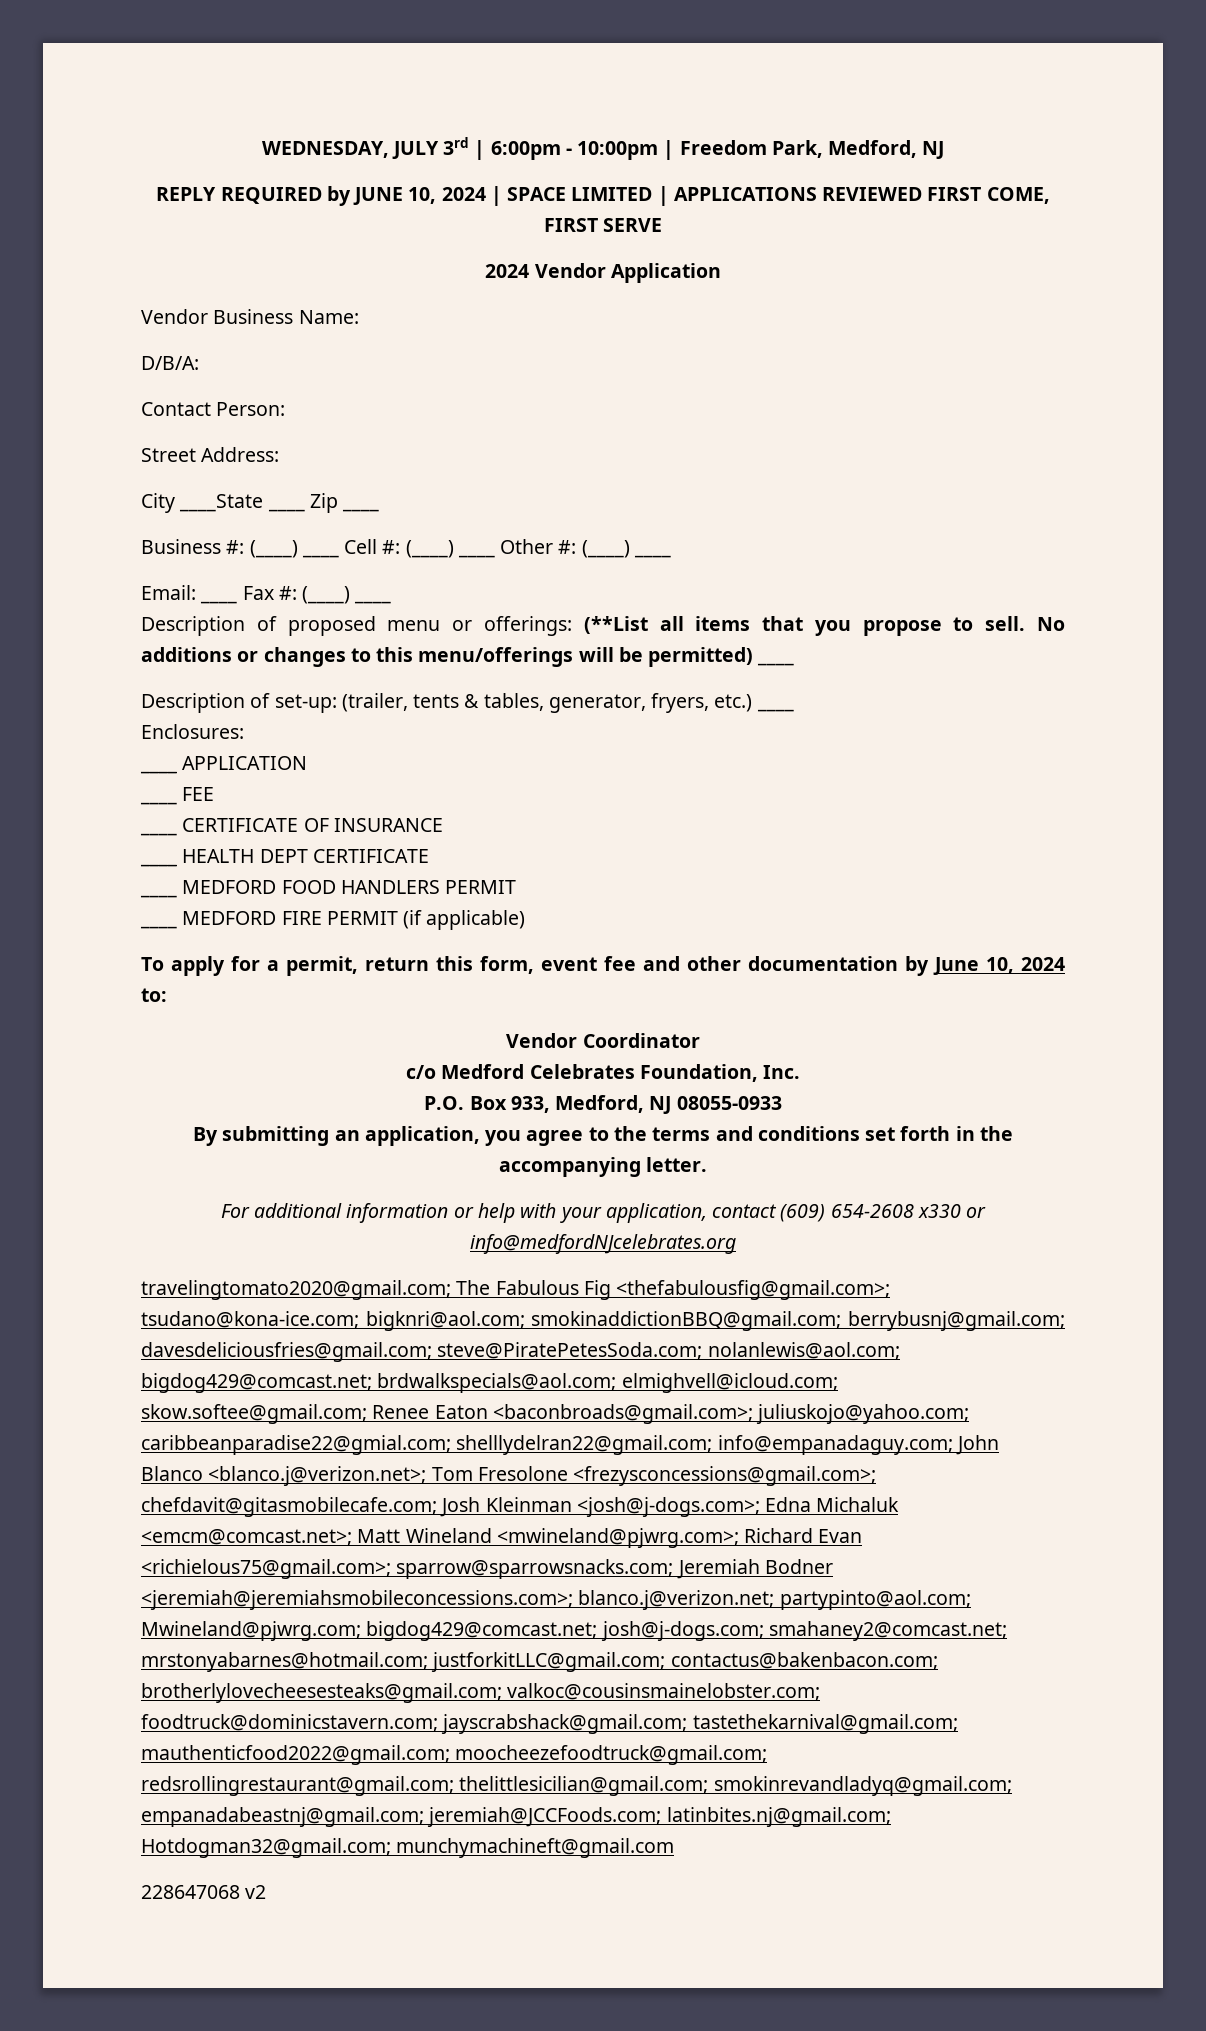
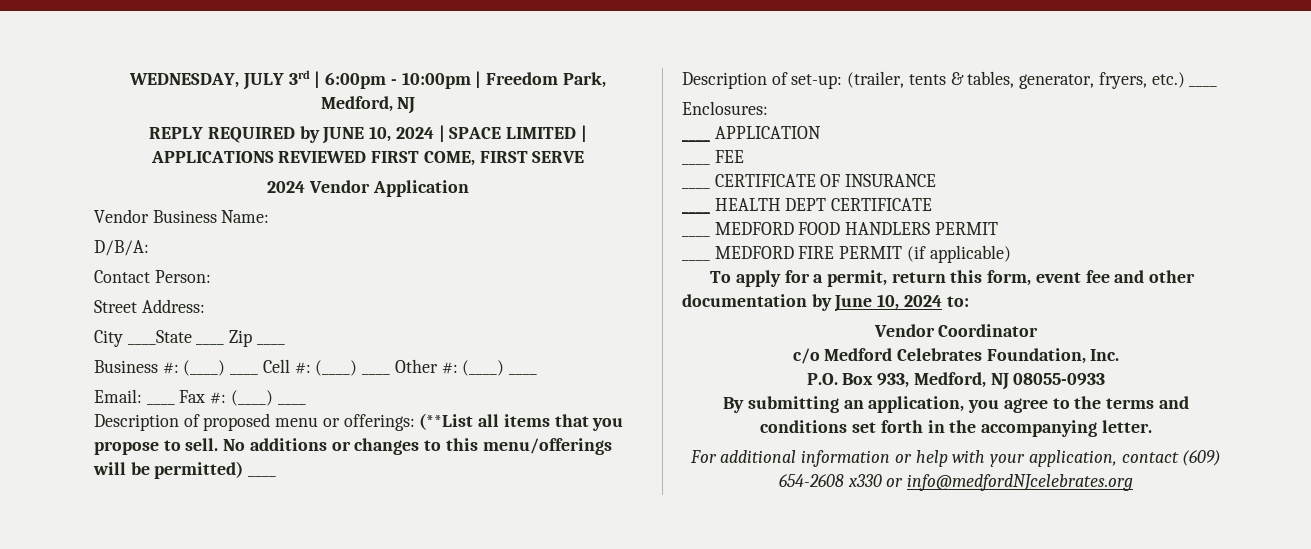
- travelingtomato2020@gmail.com; The Fabulous Fig <thefabulousfig@gmail.com>; tsudano@kona-ice.com; bigknri@aol.com; smokinaddictionBBQ@gmail.com; berrybusnj@gmail.com; davesdeliciousfries@gmail.com; steve@PiratePetesSoda.com; nolanlewis@aol.com; bigdog429@comcast.net; brdwalkspecials@aol.com; elmighvell@icloud.com; skow.softee@gmail.com; Renee Eaton <baconbroads@gmail.com>; juliuskojo@yahoo.com; caribbeanparadise22@gmial.com; shelllydelran22@gmail.com; info@empanadaguy.com; John Blanco <blanco.j@verizon.net>; Tom Fresolone <frezysconcessions@gmail.com>; chefdavit@gitasmobilecafe.com; Josh Kleinman <josh@j-dogs.com>; Edna Michaluk <emcm@comcast.net>; Matt Wineland <mwineland@pjwrg.com>; Richard Evan <richielous75@gmail.com>; sparrow@sparrowsnacks.com; Jeremiah Bodner <jeremiah@jeremiahsmobileconcessions.com>; blanco.j@verizon.net; partypinto@aol.com; Mwineland@pjwrg.com; bigdog429@comcast.net; josh@j-dogs.com; smahaney2@comcast.net; mrstonyabarnes@hotmail.com; justforkitLLC@gmail.com; contactus@bakenbacon.com; brotherlylovecheesesteaks@gmail.com; valkoc@cousinsmainelobster.com; foodtruck@dominicstavern.com; jayscrabshack@gmail.com; tastethekarnival@gmail.com; mauthenticfood2022@gmail.com; moocheezefoodtruck@gmail.com; redsrollingrestaurant@gmail.com; thelittlesicilian@gmail.com; smokinrevandladyq@gmail.com; empanadabeastnj@gmail.com; jeremiah@JCCFoods.com; latinbites.nj@gmail.com; Hotdogman32@gmail.com; munchymachineft@gmail.com
- 228647068 v2

